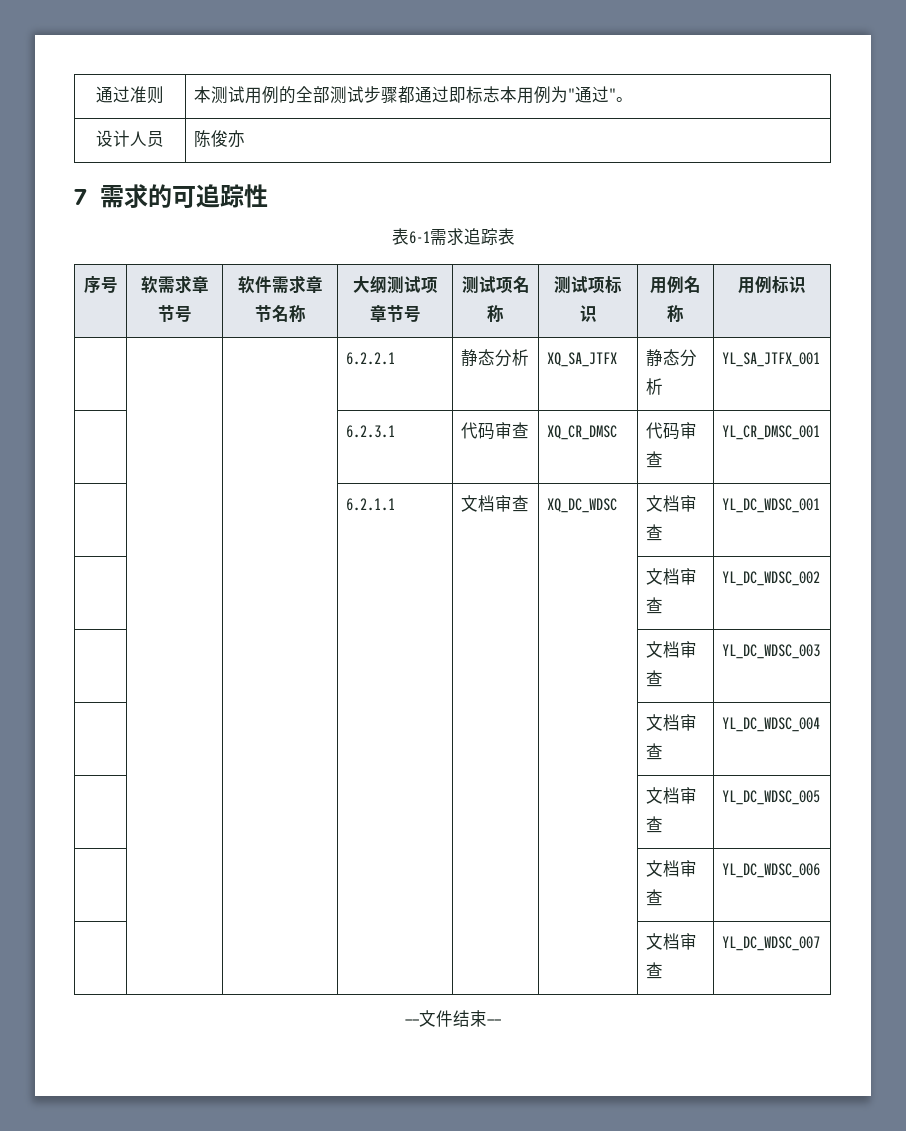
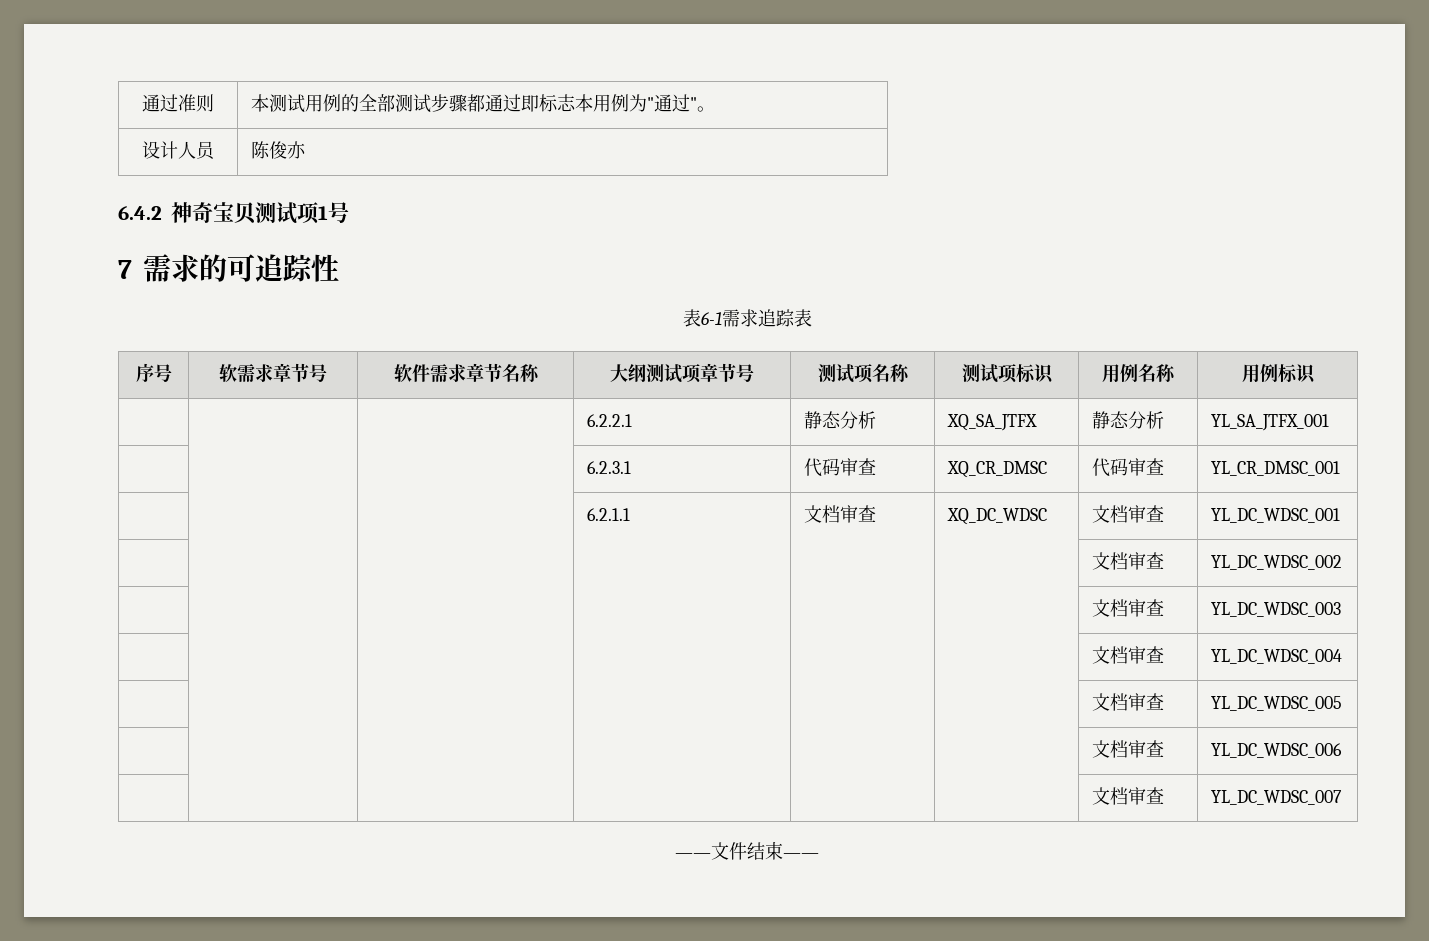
+ 6.4.2神奇宝贝测试项1号

